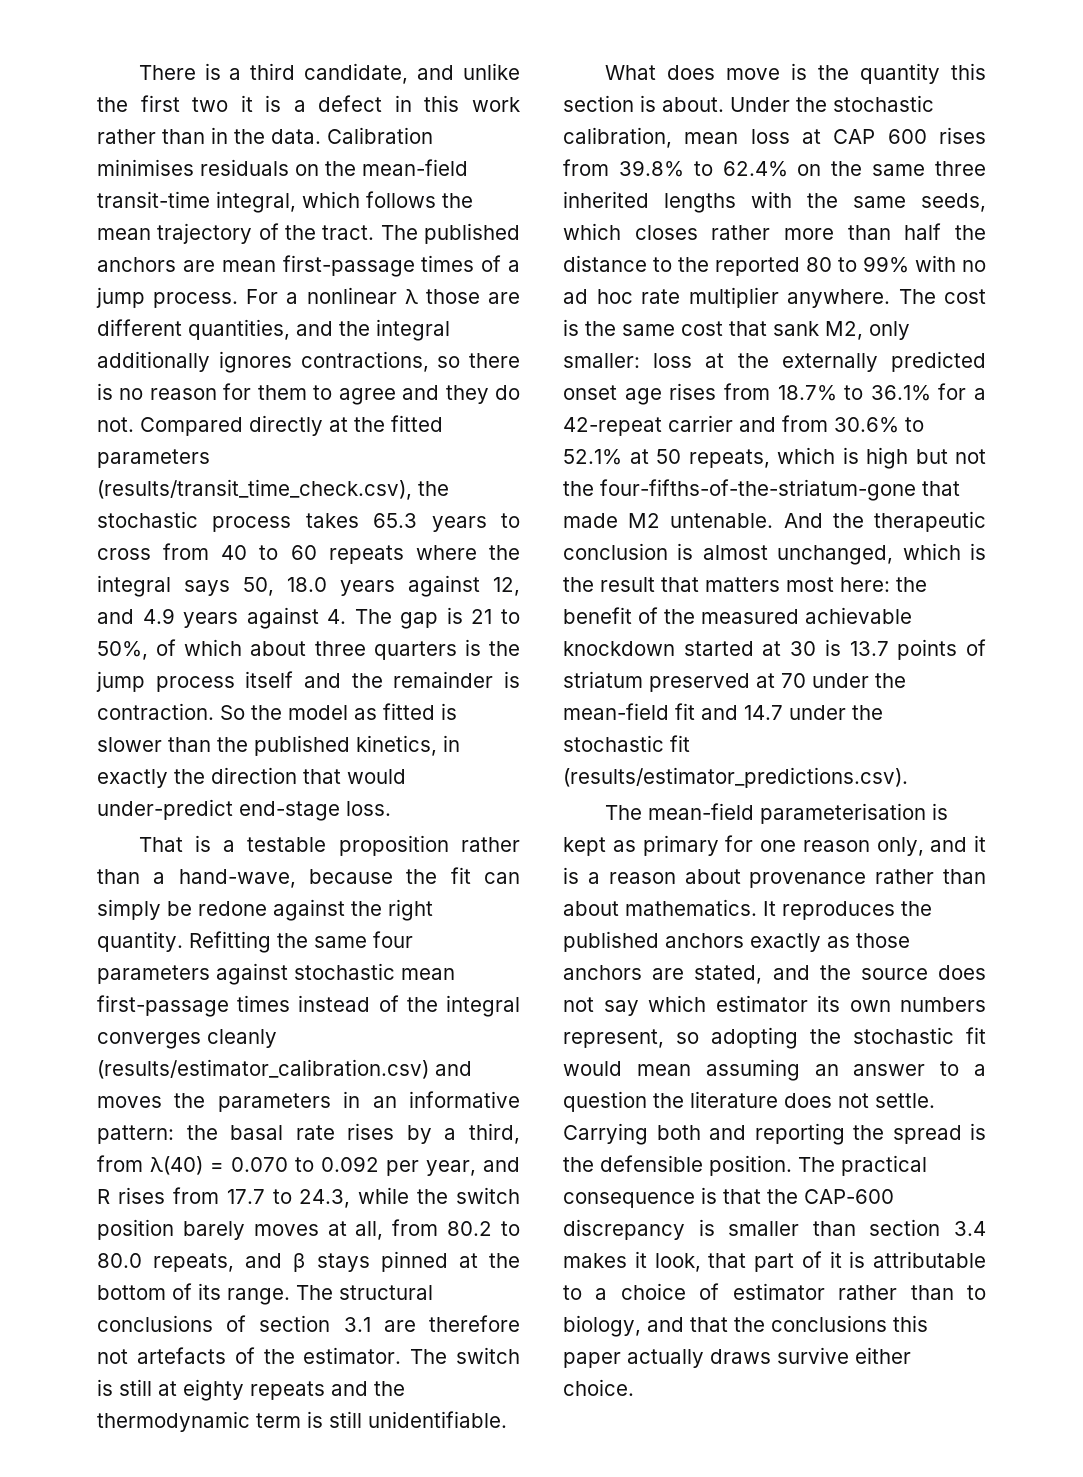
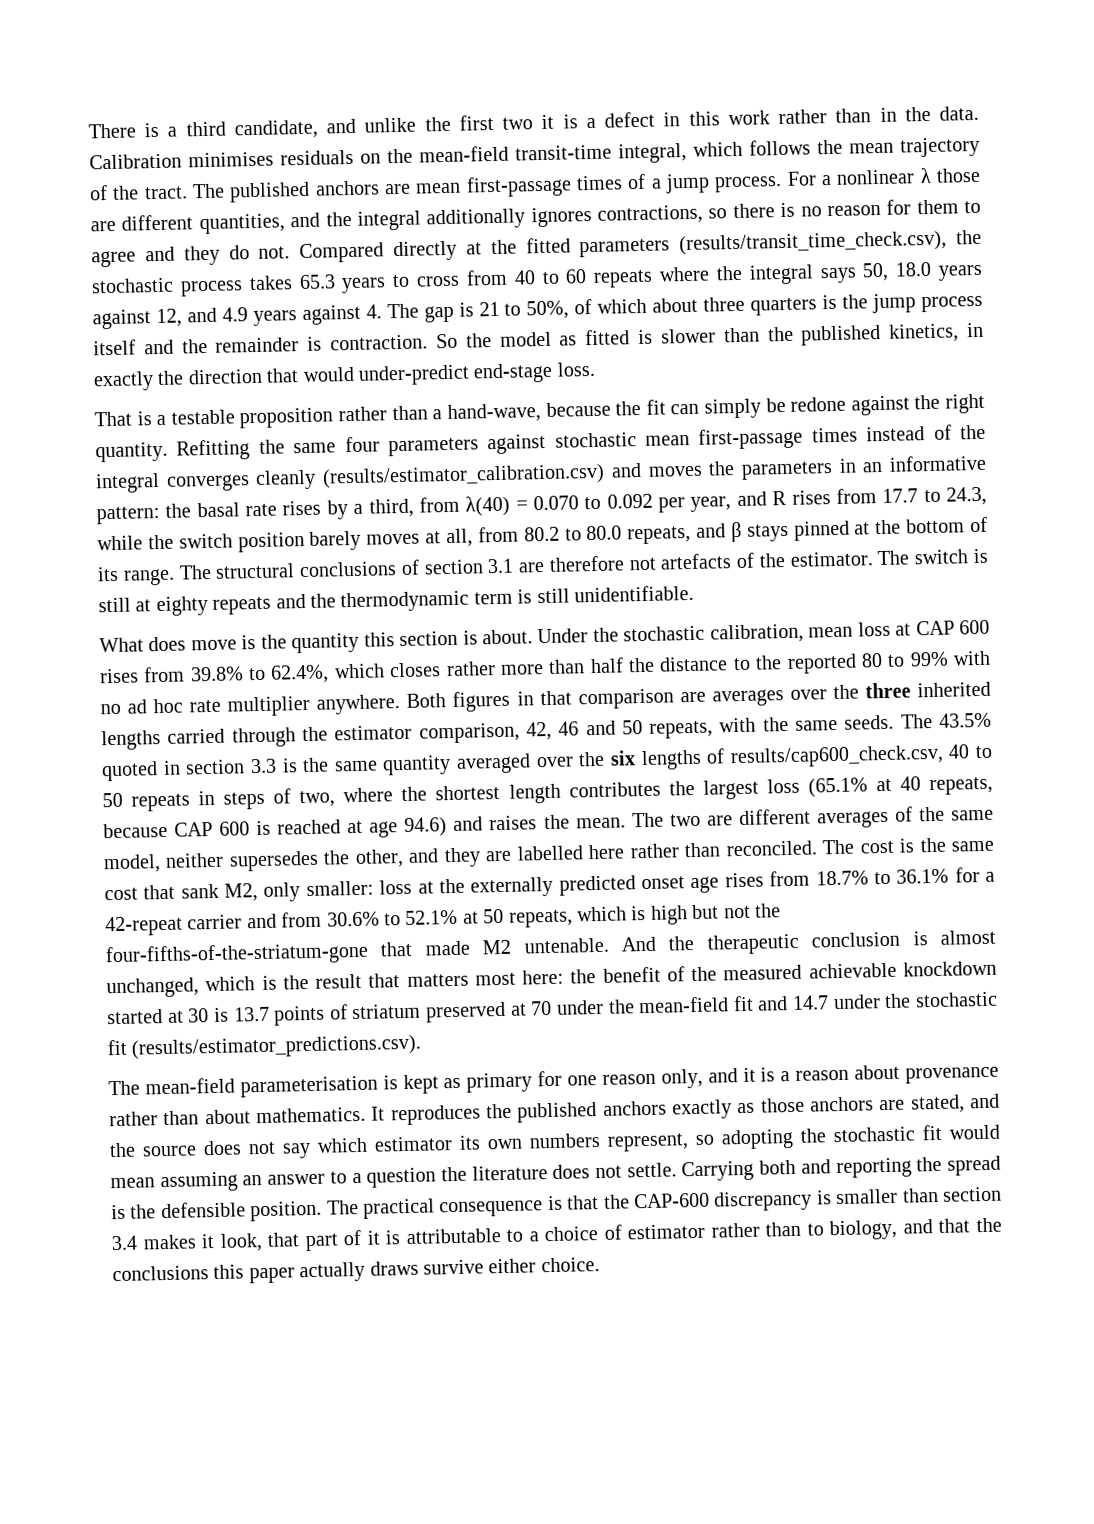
- Under the stochastic calibration, mean loss at CAP 600 rises from 39.8% to 62.4% on the same three inherited lengths with the same seeds, which closes rather more than half the distance to the reported 80 to 99% with no ad hoc rate multiplier anywhere.
+ Under the stochastic calibration, mean loss at CAP 600 rises from 39.8% to 62.4%, which closes rather more than half the distance to the reported 80 to 99% with no ad hoc rate multiplier anywhere.
+ Both figures in that comparison are averages over the three inherited lengths carried through the estimator comparison, 42, 46 and 50 repeats, with the same seeds. The 43.5% quoted in section 3.3 is the same quantity averaged over the six lengths of results/cap600_check.csv, 40 to 50 repeats in steps of two, where the shortest length contributes the largest loss (65.1% at 40 repeats, because CAP 600 is reached at age 94.6) and raises the mean. The two are different averages of the same model, neither supersedes the other, and they are labelled here rather than reconciled.

